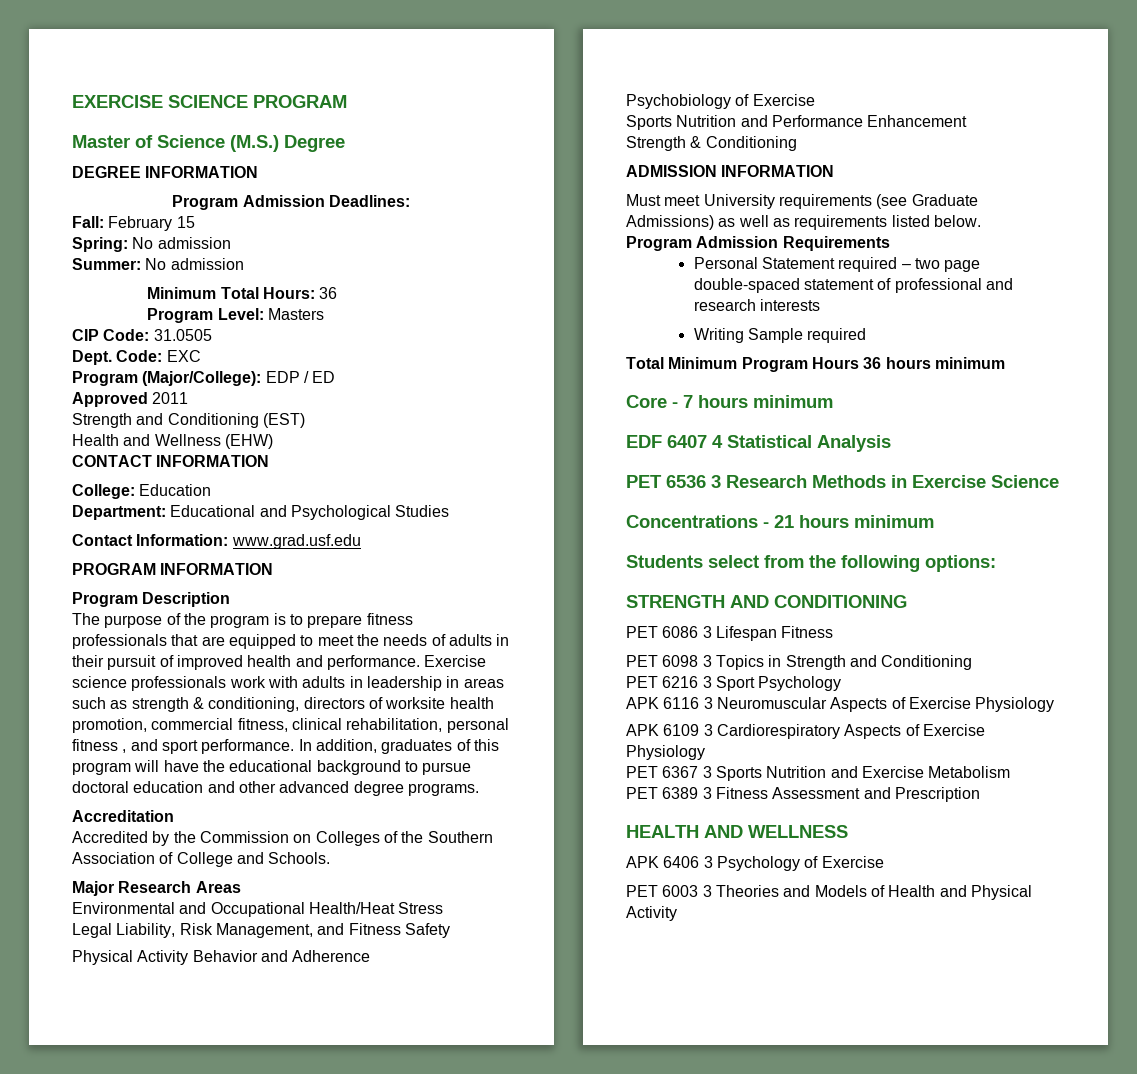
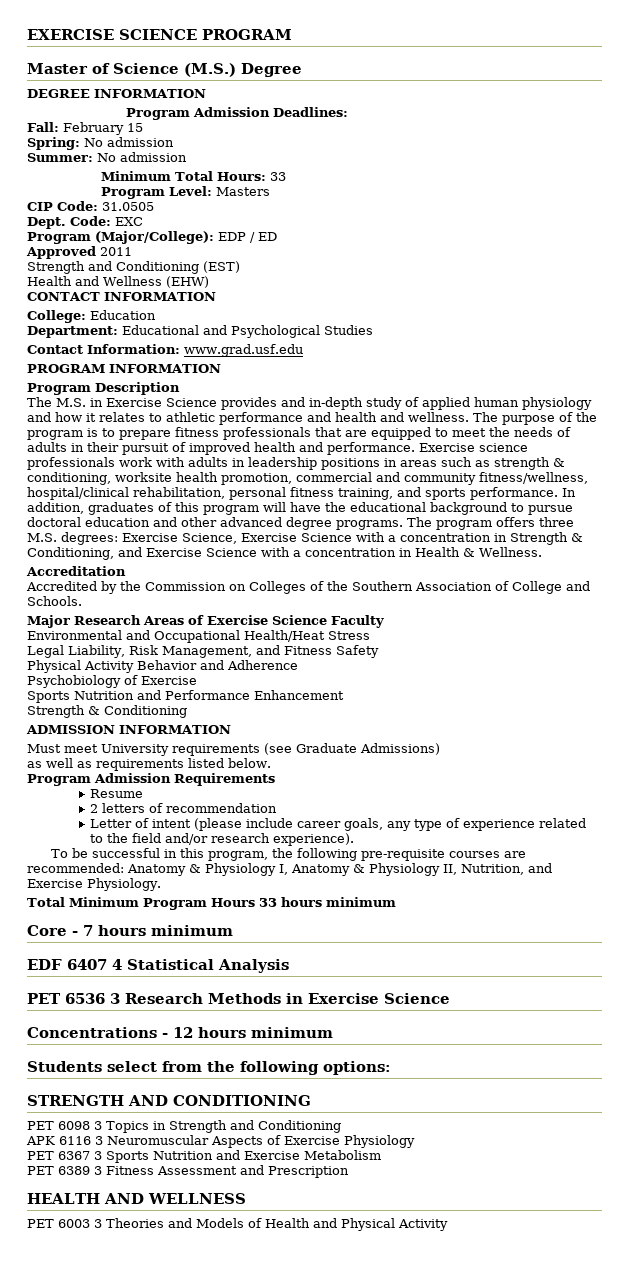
- Minimum Total Hours: 36
+ Minimum Total Hours: 33
- The purpose of the program is to prepare fitness professionals that are equipped to meet the needs of adults in their pursuit of improved health and performance.
+ The M.S. in Exercise Science provides and in-depth study of applied human physiology and how it relates to athletic performance and health and wellness. The purpose of the program is to prepare fitness professionals that are equipped to meet the needs of adults in their pursuit of improved health and performance.
- Exercise science professionals work with adults in leadership in areas such as strength & conditioning, directors of worksite health promotion, commercial fitness, clinical rehabilitation, personal fitness , and sport performance.
+ Exercise science professionals work with adults in leadership positions in areas such as strength & conditioning, worksite health promotion, commercial and community fitness/wellness, hospital/clinical rehabilitation, personal fitness training, and sports performance.
+ The program offers three M.S. degrees: Exercise Science, Exercise Science with a concentration in Strength & Conditioning, and Exercise Science with a concentration in Health & Wellness.
- Major Research Areas
+ Major Research Areas of Exercise Science Faculty
- Must meet University requirements (see Graduate Admissions) as well as requirements listed below.
+ Must meet University requirements (see Graduate Admissions)
+ as well as requirements listed below.
- Personal Statement required – two page double-spaced statement of professional and research interests
- Writing Sample required
+ Resume
+ 2 letters of recommendation
+ Letter of intent (please include career goals, any type of experience related to the field and/or research experience).
+ To be successful in this program, the following pre-requisite courses are recommended: Anatomy & Physiology I, Anatomy & Physiology II, Nutrition, and Exercise Physiology.
- Total Minimum Program Hours 36 hours minimum
+ Total Minimum Program Hours 33 hours minimum
- Concentrations - 21 hours minimum
+ Concentrations - 12 hours minimum
- PET 6086 3 Lifespan Fitness
- PET 6216 3 Sport Psychology
- APK 6109 3 Cardiorespiratory Aspects of Exercise Physiology
- APK 6406 3 Psychology of Exercise

